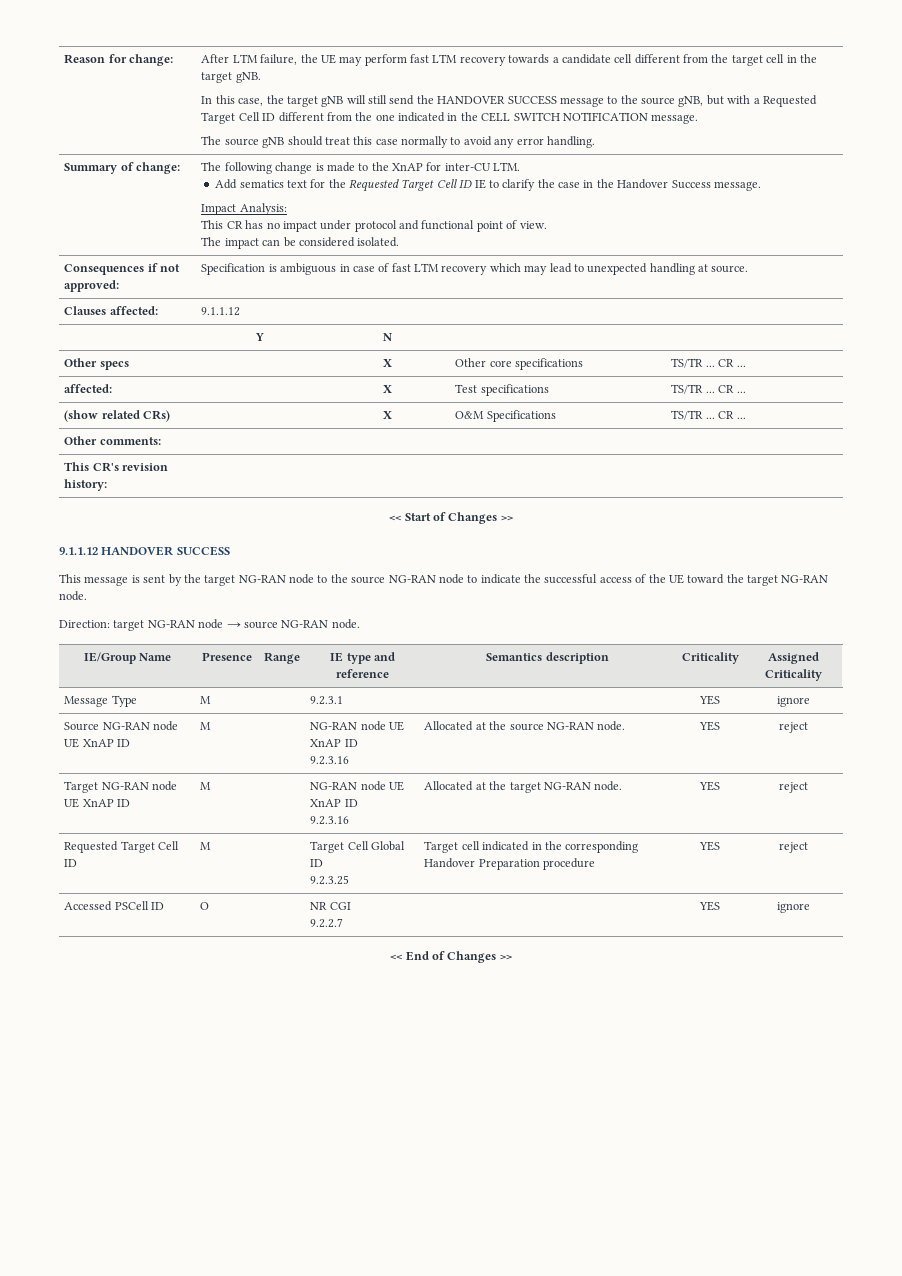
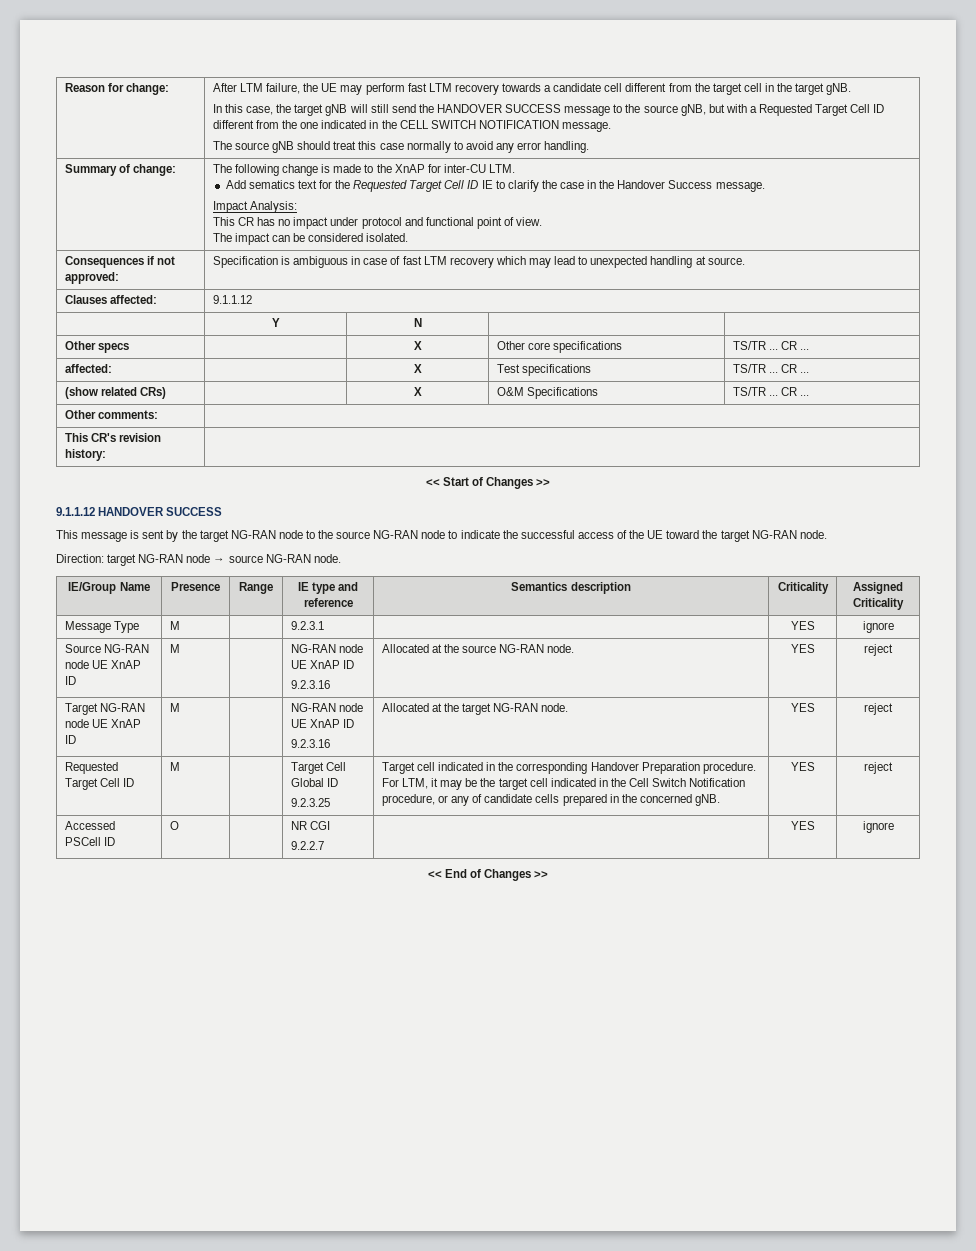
- Target cell indicated in the corresponding Handover Preparation procedure
+ Target cell indicated in the corresponding Handover Preparation procedure. For LTM, it may be the target cell indicated in the Cell Switch Notification procedure, or any of candidate cells prepared in the concerned gNB.

